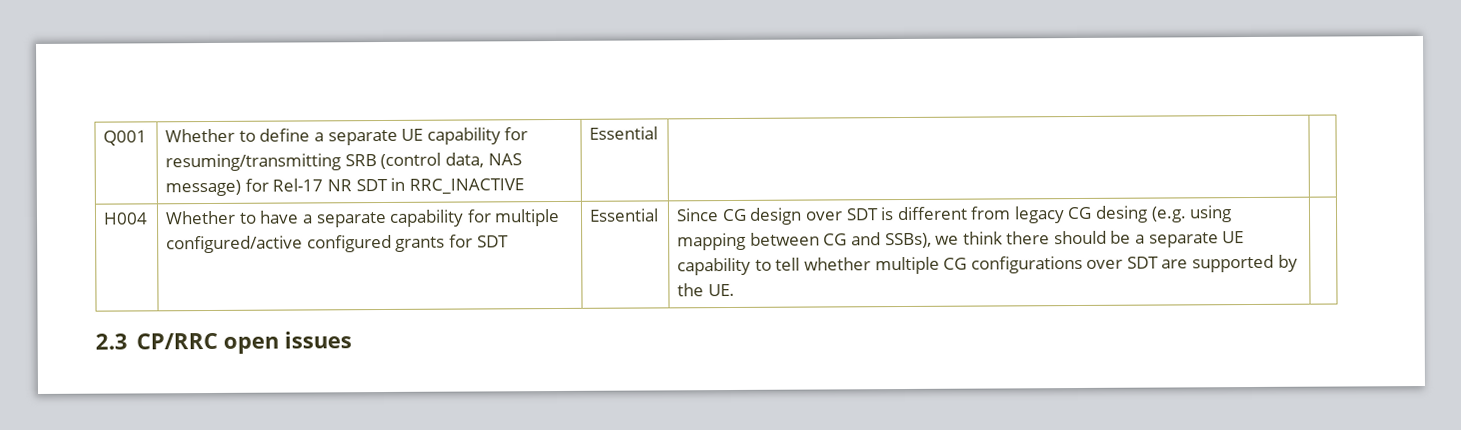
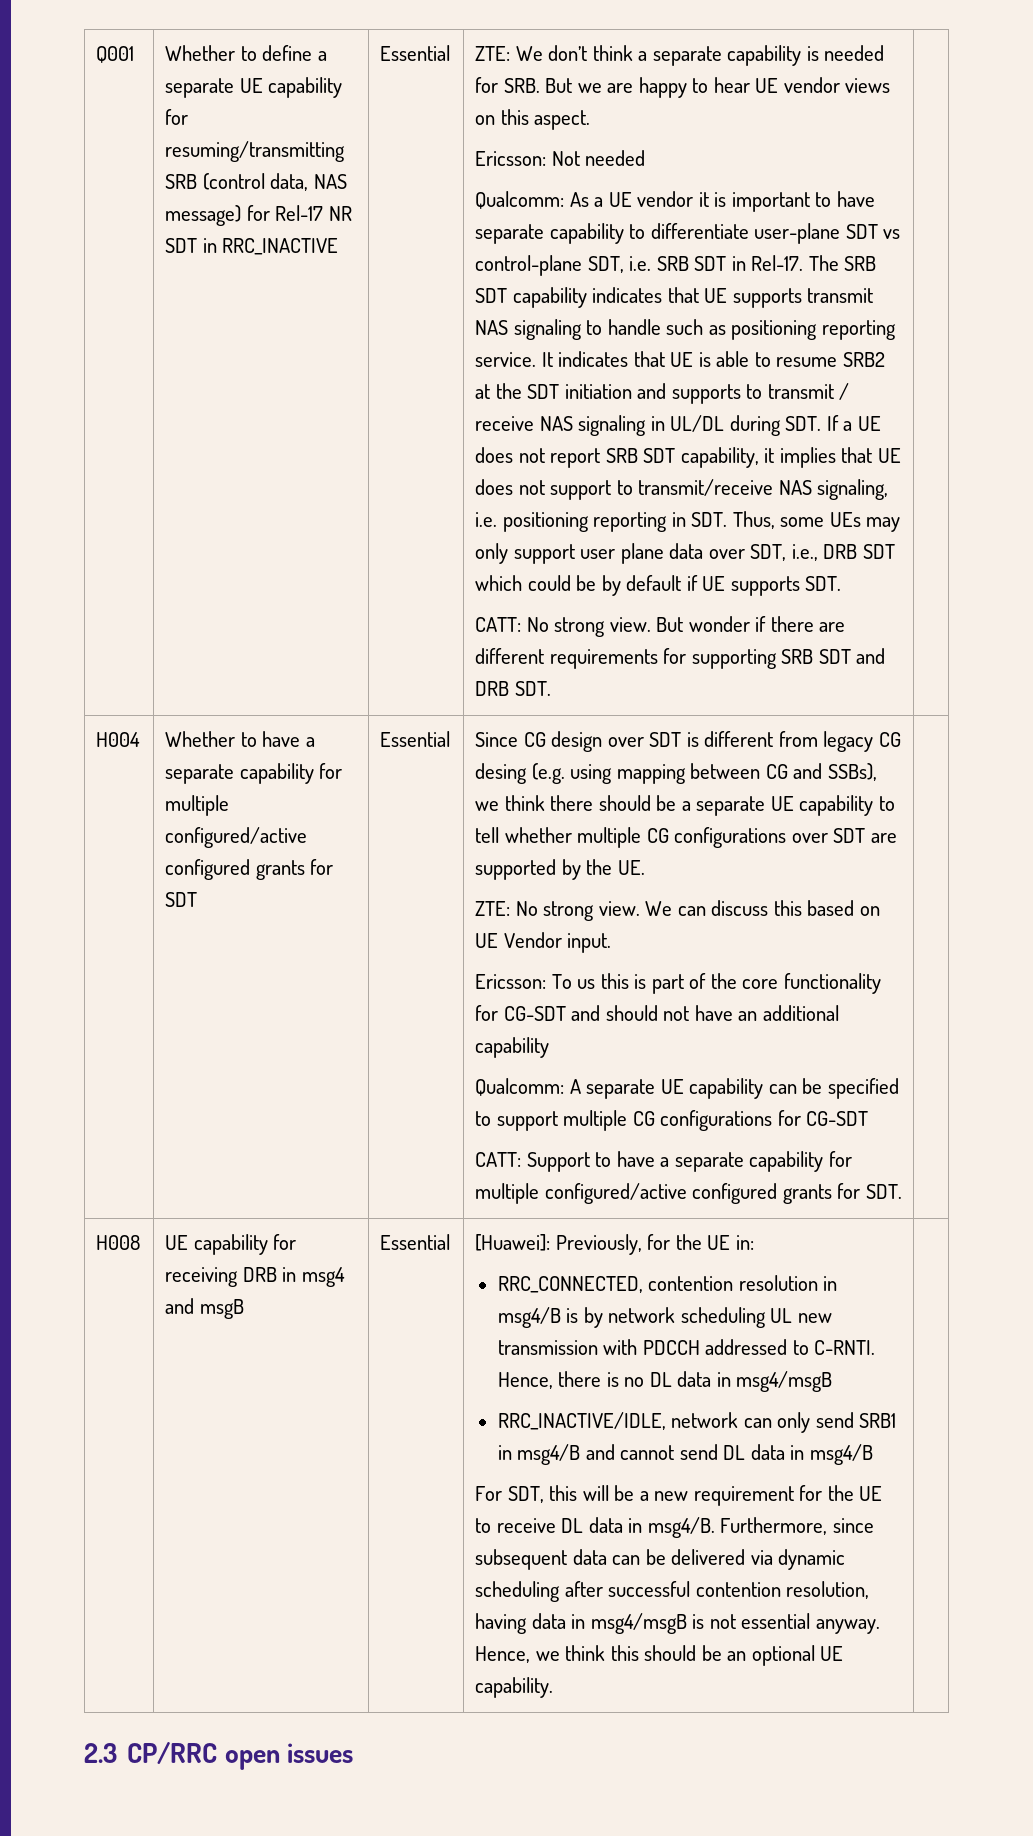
+ ZTE: We don’t think a separate capability is needed for SRB. But we are happy to hear UE vendor views on this aspect.
+ Ericsson: Not needed
+ Qualcomm: As a UE vendor it is important to have separate capability to differentiate user-plane SDT vs control-plane SDT, i.e. SRB SDT in Rel-17. The SRB SDT capability indicates that UE supports transmit NAS signaling to handle such as positioning reporting service. It indicates that UE is able to resume SRB2 at the SDT initiation and supports to transmit / receive NAS signaling in UL/DL during SDT. If a UE does not report SRB SDT capability, it implies that UE does not support to transmit/receive NAS signaling, i.e. positioning reporting in SDT. Thus, some UEs may only support user plane data over SDT, i.e., DRB SDT which could be by default if UE supports SDT.
+ CATT: No strong view. But wonder if there are different requirements for supporting SRB SDT and DRB SDT.
+ ZTE: No strong view. We can discuss this based on UE Vendor input.
+ Ericsson: To us this is part of the core functionality for CG-SDT and should not have an additional capability
+ Qualcomm: A separate UE capability can be specified to support multiple CG configurations for CG-SDT
+ CATT: Support to have a separate capability for multiple configured/active configured grants for SDT. |
+ H008 | UE capability for receiving DRB in msg4 and msgB | Essential | [Huawei]: Previously, for the UE in:
+ RRC_CONNECTED, contention resolution in msg4/B is by network scheduling UL new transmission with PDCCH addressed to C-RNTI. Hence, there is no DL data in msg4/msgB
+ RRC_INACTIVE/IDLE, network can only send SRB1 in msg4/B and cannot send DL data in msg4/B
+ For SDT, this will be a new requirement for the UE to receive DL data in msg4/B. Furthermore, since subsequent data can be delivered via dynamic scheduling after successful contention resolution, having data in msg4/msgB is not essential anyway. Hence, we think this should be an optional UE capability.

